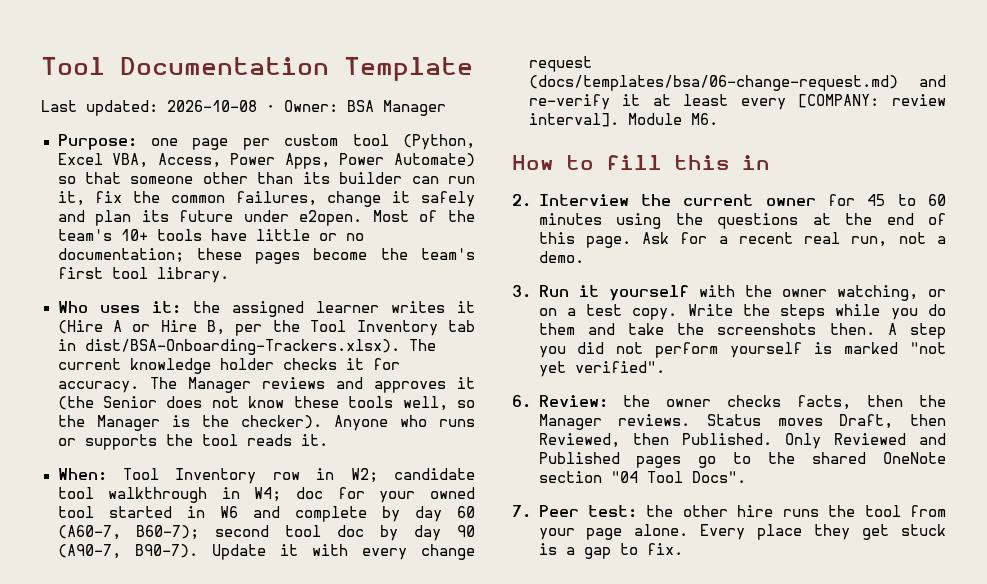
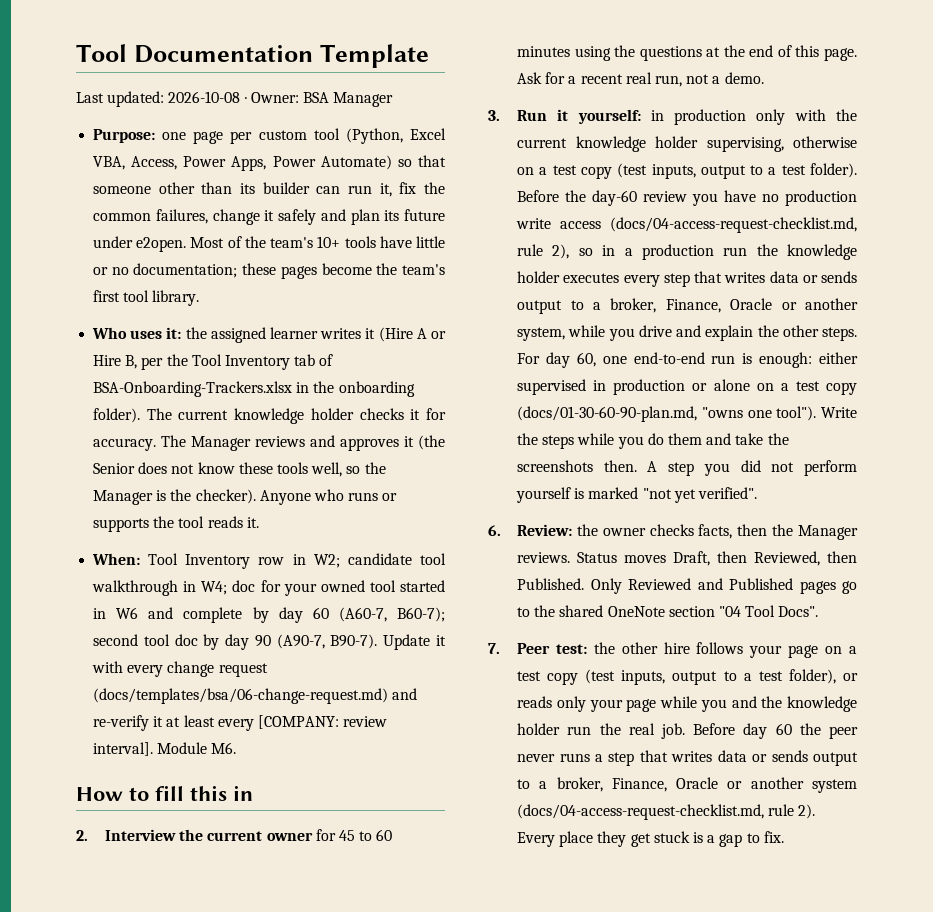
- Who uses it: the assigned learner writes it (Hire A or Hire B, per the Tool Inventory tab in dist/BSA-Onboarding-Trackers.xlsx). The current knowledge holder checks it for accuracy.
+ Who uses it: the assigned learner writes it (Hire A or Hire B, per the Tool Inventory tab of BSA-Onboarding-Trackers.xlsx in the onboarding folder). The current knowledge holder checks it for accuracy.
- 3. Run it yourself with the owner watching, or on a test copy.
+ 3. Run it yourself: in production only with the current knowledge holder supervising, otherwise on a test copy (test inputs, output to a test folder). Before the day-60 review you have no production write access (docs/04-access-request-checklist.md, rule 2), so in a production run the knowledge holder executes every step that writes data or sends output to a broker, Finance, Oracle or another system, while you drive and explain the other steps. For day 60, one end-to-end run is enough: either supervised in production or alone on a test copy (docs/01-30-60-90-plan.md, "owns one tool").
- 7. Peer test: the other hire runs the tool from your page alone.
+ 7. Peer test: the other hire follows your page on a test copy (test inputs, output to a test folder), or reads only your page while you and the knowledge holder run the real job. Before day 60 the peer never runs a step that writes data or sends output to a broker, Finance, Oracle or another system (docs/04-access-request-checklist.md, rule 2).

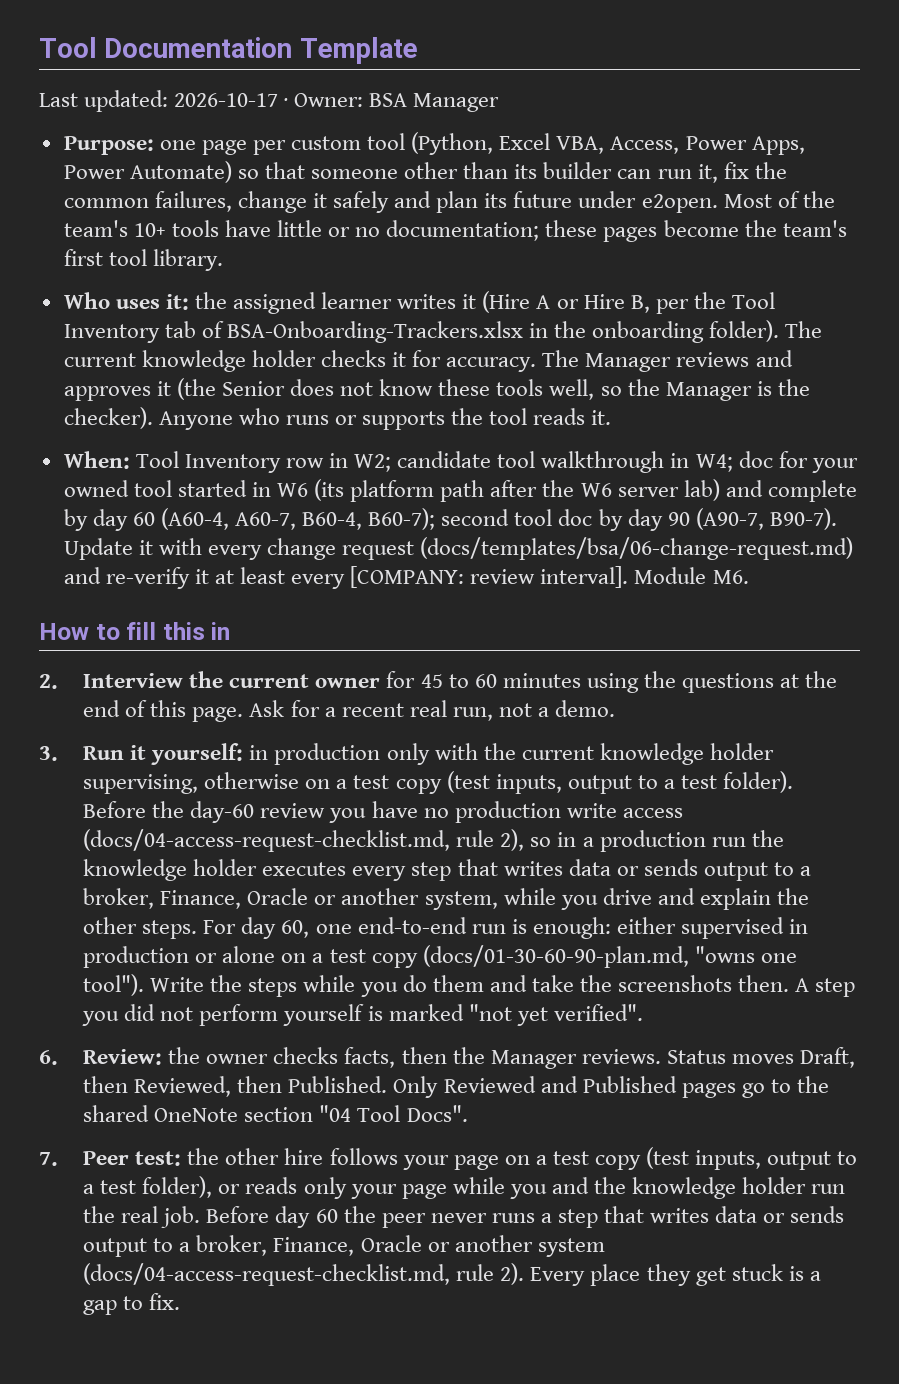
- Last updated: 2026-10-08 · Owner: BSA Manager
+ Last updated: 2026-10-17 · Owner: BSA Manager
- When: Tool Inventory row in W2; candidate tool walkthrough in W4; doc for your owned tool started in W6 and complete by day 60 (A60-7, B60-7); second tool doc by day 90 (A90-7, B90-7).
+ When: Tool Inventory row in W2; candidate tool walkthrough in W4; doc for your owned tool started in W6 (its platform path after the W6 server lab) and complete by day 60 (A60-4, A60-7, B60-4, B60-7); second tool doc by day 90 (A90-7, B90-7).

